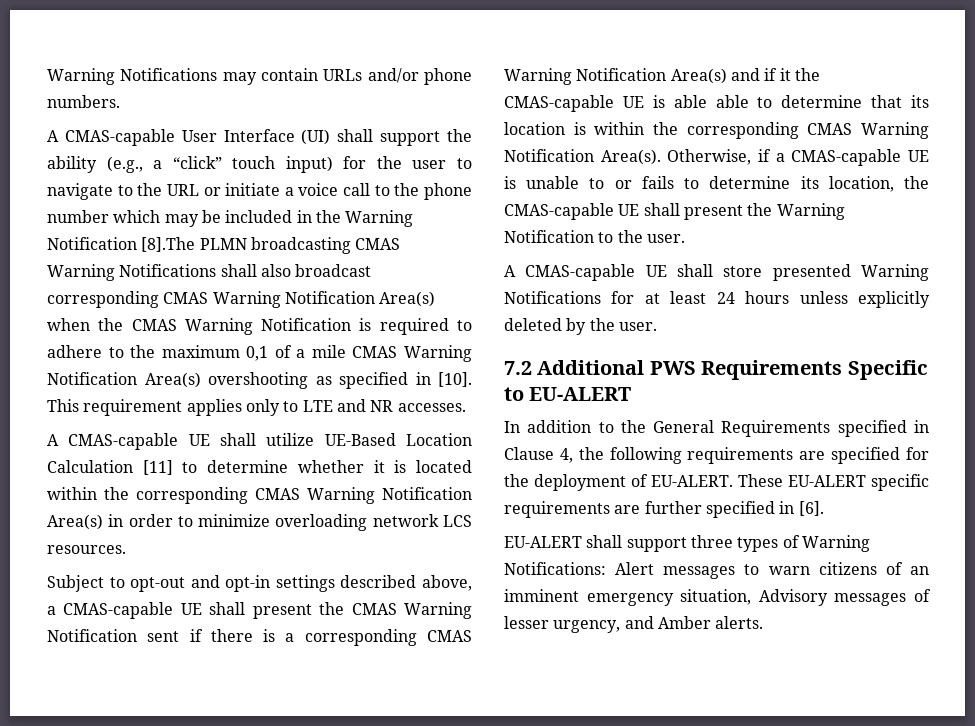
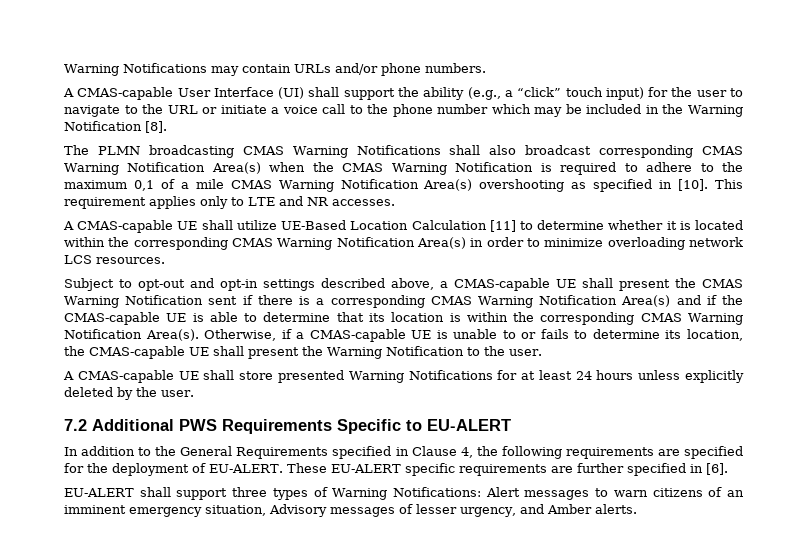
- A CMAS-capable User Interface (UI) shall support the ability (e.g., a “click” touch input) for the user to navigate to the URL or initiate a voice call to the phone number which may be included in the Warning Notification [8].The PLMN broadcasting CMAS Warning Notifications shall also broadcast corresponding CMAS Warning Notification Area(s) when the CMAS Warning Notification is required to adhere to the maximum 0,1 of a mile CMAS Warning Notification Area(s) overshooting as specified in [10].
+ A CMAS-capable User Interface (UI) shall support the ability (e.g., a “click” touch input) for the user to navigate to the URL or initiate a voice call to the phone number which may be included in the Warning Notification [8].
+ The PLMN broadcasting CMAS Warning Notifications shall also broadcast corresponding CMAS Warning Notification Area(s) when the CMAS Warning Notification is required to adhere to the maximum 0,1 of a mile CMAS Warning Notification Area(s) overshooting as specified in [10].
- Subject to opt-out and opt-in settings described above, a CMAS-capable UE shall present the CMAS Warning Notification sent if there is a corresponding CMAS Warning Notification Area(s) and if it the CMAS-capable UE is able able to determine that its location is within the corresponding CMAS Warning Notification Area(s).
+ Subject to opt-out and opt-in settings described above, a CMAS-capable UE shall present the CMAS Warning Notification sent if there is a corresponding CMAS Warning Notification Area(s) and if the CMAS-capable UE is able to determine that its location is within the corresponding CMAS Warning Notification Area(s).

